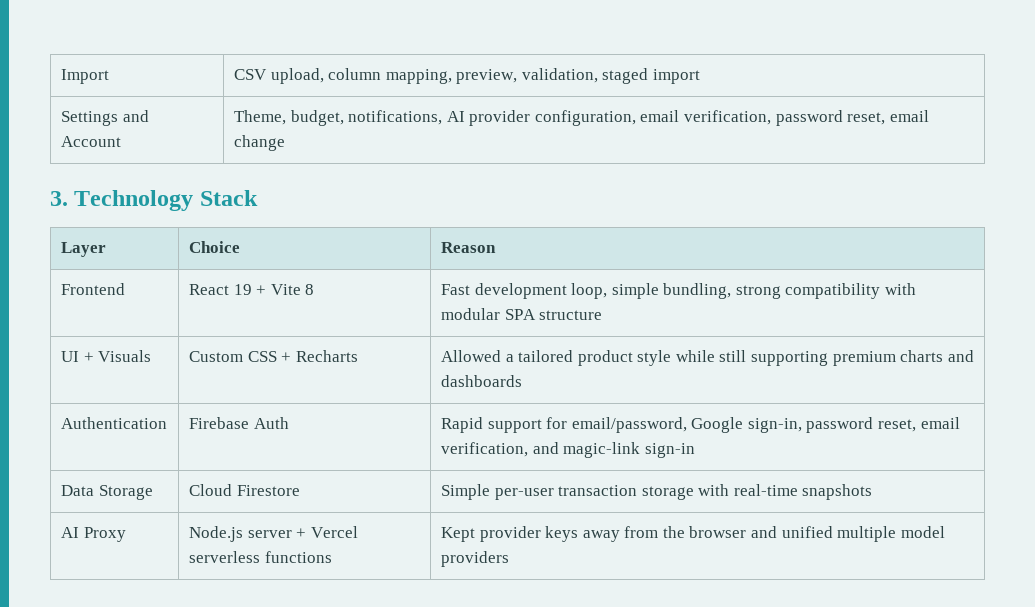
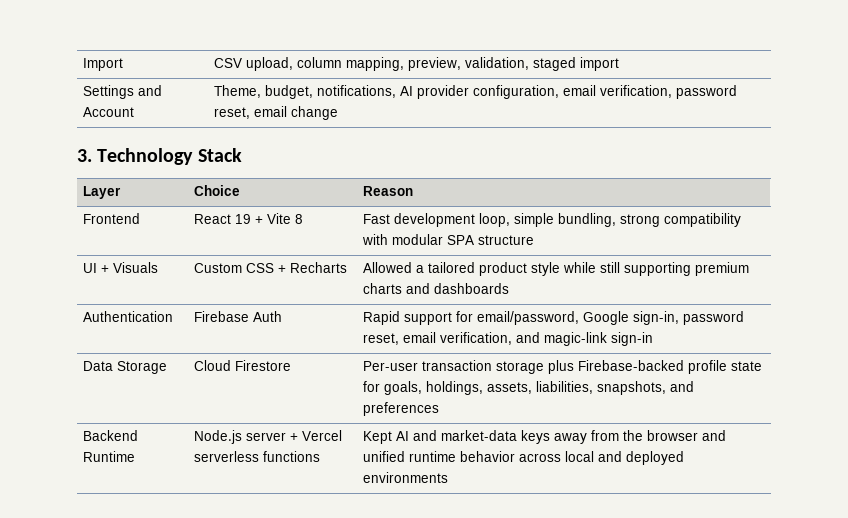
- Data Storage | Cloud Firestore | Simple per-user transaction storage with real-time snapshots
- AI Proxy | Node.js server + Vercel serverless functions | Kept provider keys away from the browser and unified multiple model providers
+ Data Storage | Cloud Firestore | Per-user transaction storage plus Firebase-backed profile state for goals, holdings, assets, liabilities, snapshots, and preferences
+ Backend Runtime | Node.js server + Vercel serverless functions | Kept AI and market-data keys away from the browser and unified runtime behavior across local and deployed environments

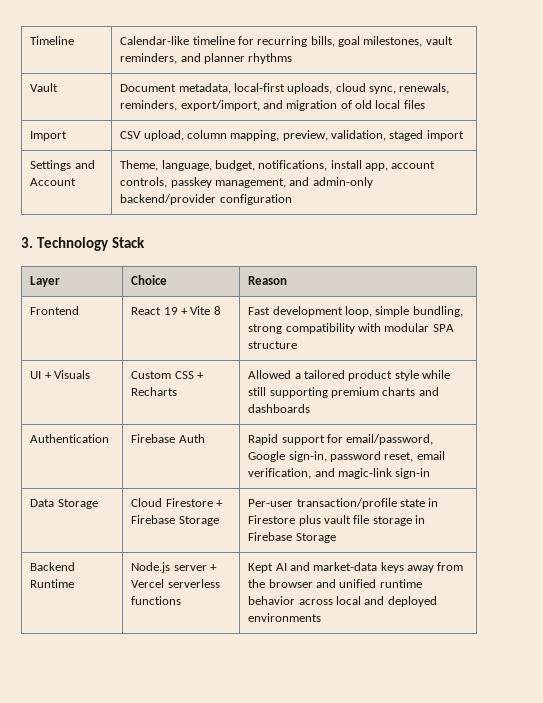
+ Timeline | Calendar-like timeline for recurring bills, goal milestones, vault reminders, and planner rhythms
+ Vault | Document metadata, local-first uploads, cloud sync, renewals, reminders, export/import, and migration of old local files
- Settings and Account | Theme, budget, notifications, AI provider configuration, email verification, password reset, email change
+ Settings and Account | Theme, language, budget, notifications, install app, account controls, passkey management, and admin-only backend/provider configuration
- Data Storage | Cloud Firestore | Per-user transaction storage plus Firebase-backed profile state for goals, holdings, assets, liabilities, snapshots, and preferences
+ Data Storage | Cloud Firestore + Firebase Storage | Per-user transaction/profile state in Firestore plus vault file storage in Firebase Storage

